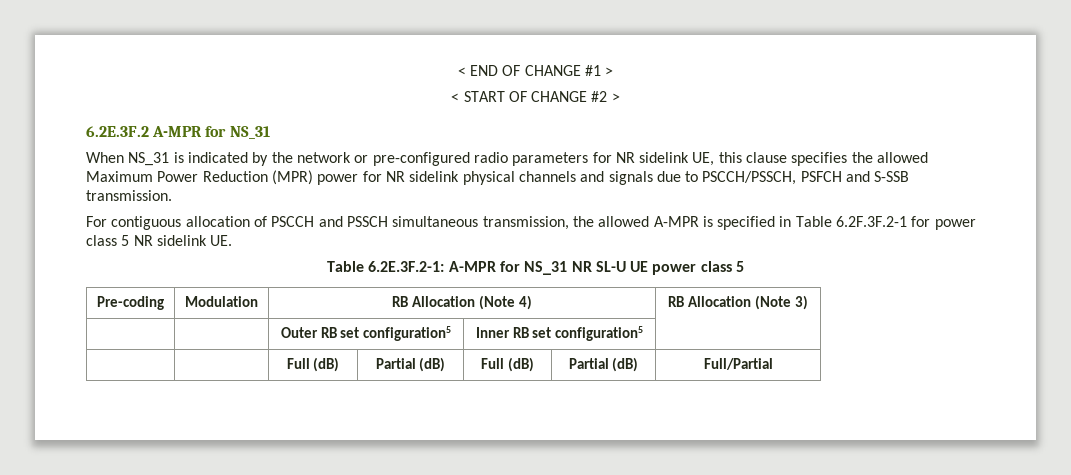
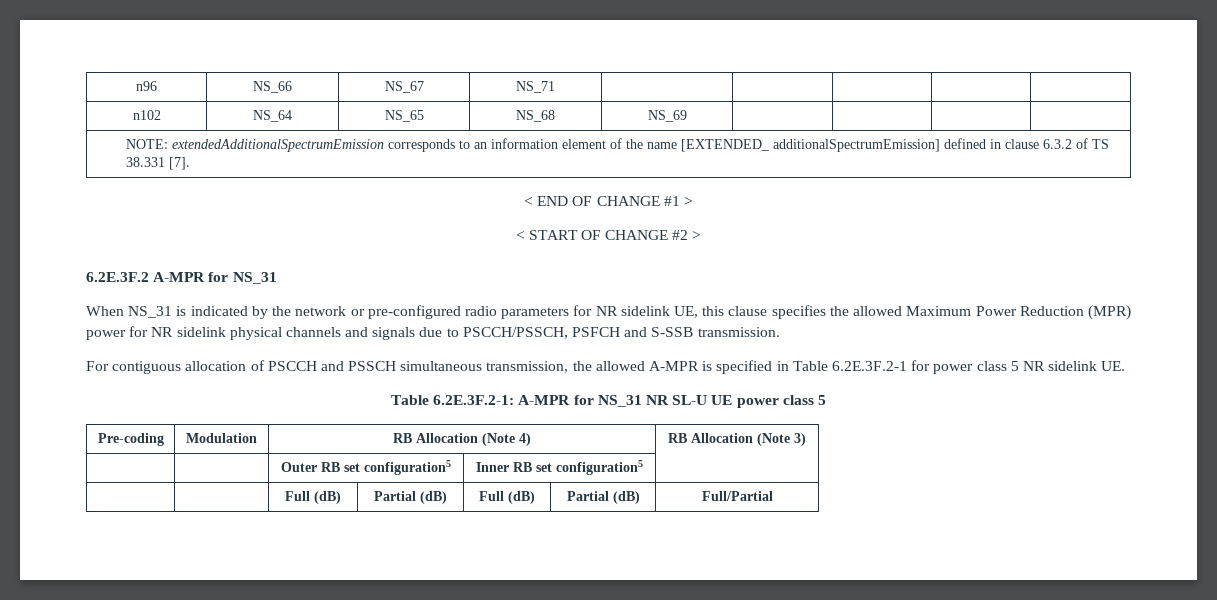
+ n96 | NS_66 | NS_67 | NS_71 | | | | |
+ n102 | NS_64 | NS_65 | NS_68 | NS_69 | | | |
+ NOTE: extendedAdditionalSpectrumEmission corresponds to an information element of the name [EXTENDED_ additionalSpectrumEmission] defined in clause 6.3.2 of TS 38.331 [7].
- For contiguous allocation of PSCCH and PSSCH simultaneous transmission, the allowed A-MPR is specified in Table 6.2F.3F.2-1 for power class 5 NR sidelink UE.
+ For contiguous allocation of PSCCH and PSSCH simultaneous transmission, the allowed A-MPR is specified in Table 6.2E.3F.2-1 for power class 5 NR sidelink UE.

